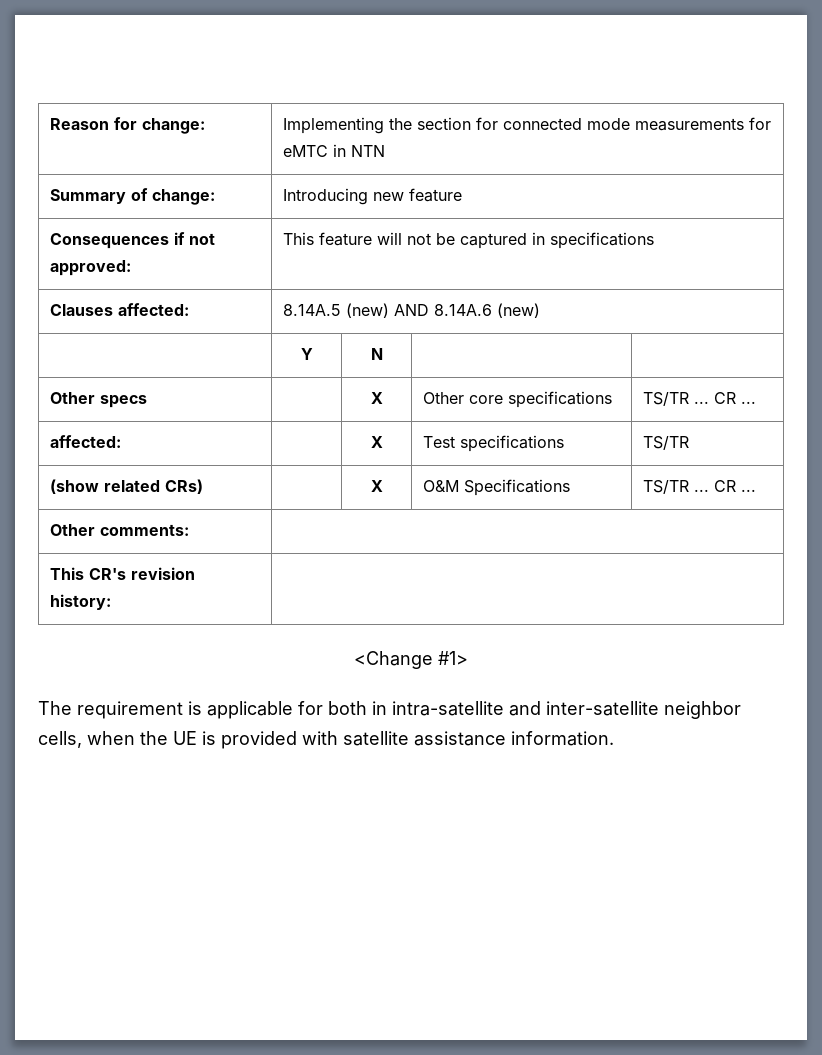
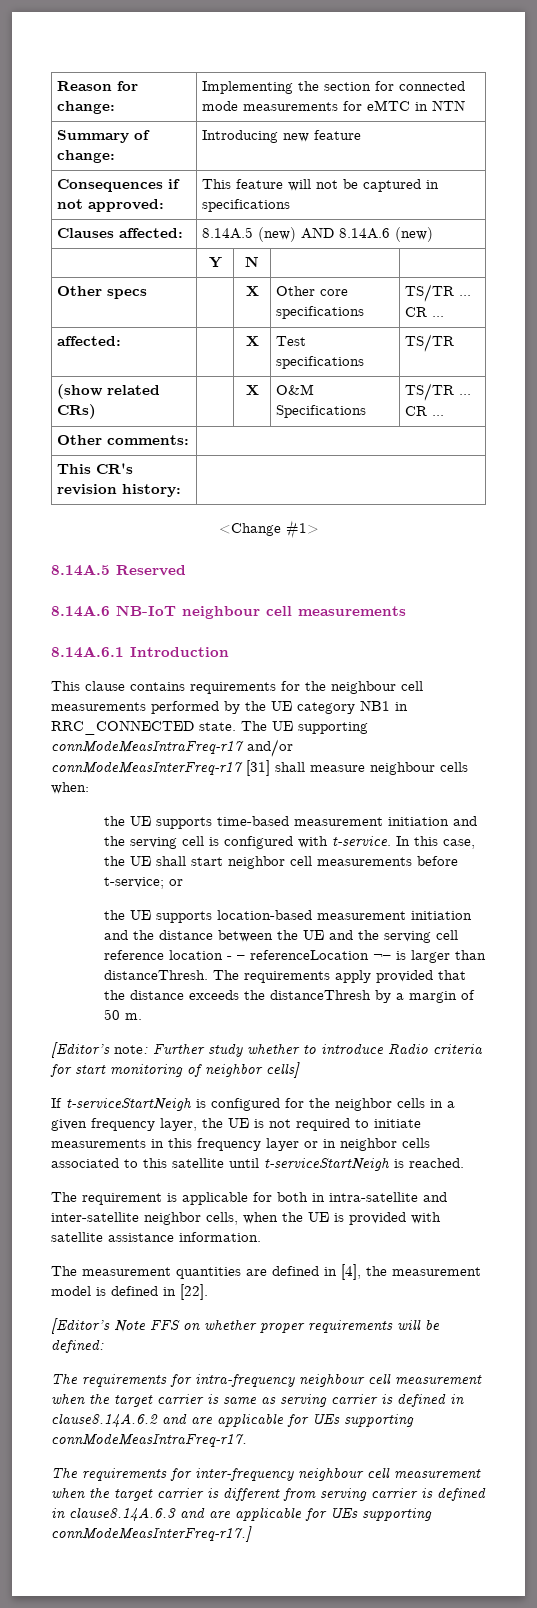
+ 8.14A.5 Reserved
+ 8.14A.6 NB-IoT neighbour cell measurements
+ 8.14A.6.1 Introduction
+ This clause contains requirements for the neighbour cell measurements performed by the UE category NB1 in RRC_CONNECTED state. The UE supporting connModeMeasIntraFreq-r17 and/or connModeMeasInterFreq-r17 [31] shall measure neighbour cells when:
+ the UE supports time-based measurement initiation and the serving cell is configured with t-service. In this case, the UE shall start neighbor cell measurements before t-service; or
+ the UE supports location-based measurement initiation and the distance between the UE and the serving cell reference location - – referenceLocation ¬– is larger than distanceThresh. The requirements apply provided that the distance exceeds the distanceThresh by a margin of 50 m.
+ [Editor’s note: Further study whether to introduce Radio criteria for start monitoring of neighbor cells]
+ If t-serviceStartNeigh is configured for the neighbor cells in a given frequency layer, the UE is not required to initiate measurements in this frequency layer or in neighbor cells associated to this satellite until t-serviceStartNeigh is reached.
+ The measurement quantities are defined in [4], the measurement model is defined in [22].
+ [Editor’s Note FFS on whether proper requirements will be defined:
+ The requirements for intra-frequency neighbour cell measurement when the target carrier is same as serving carrier is defined in clause8.14A.6.2 and are applicable for UEs supporting connModeMeasIntraFreq-r17.
+ The requirements for inter-frequency neighbour cell measurement when the target carrier is different from serving carrier is defined in clause8.14A.6.3 and are applicable for UEs supporting connModeMeasInterFreq-r17.]

